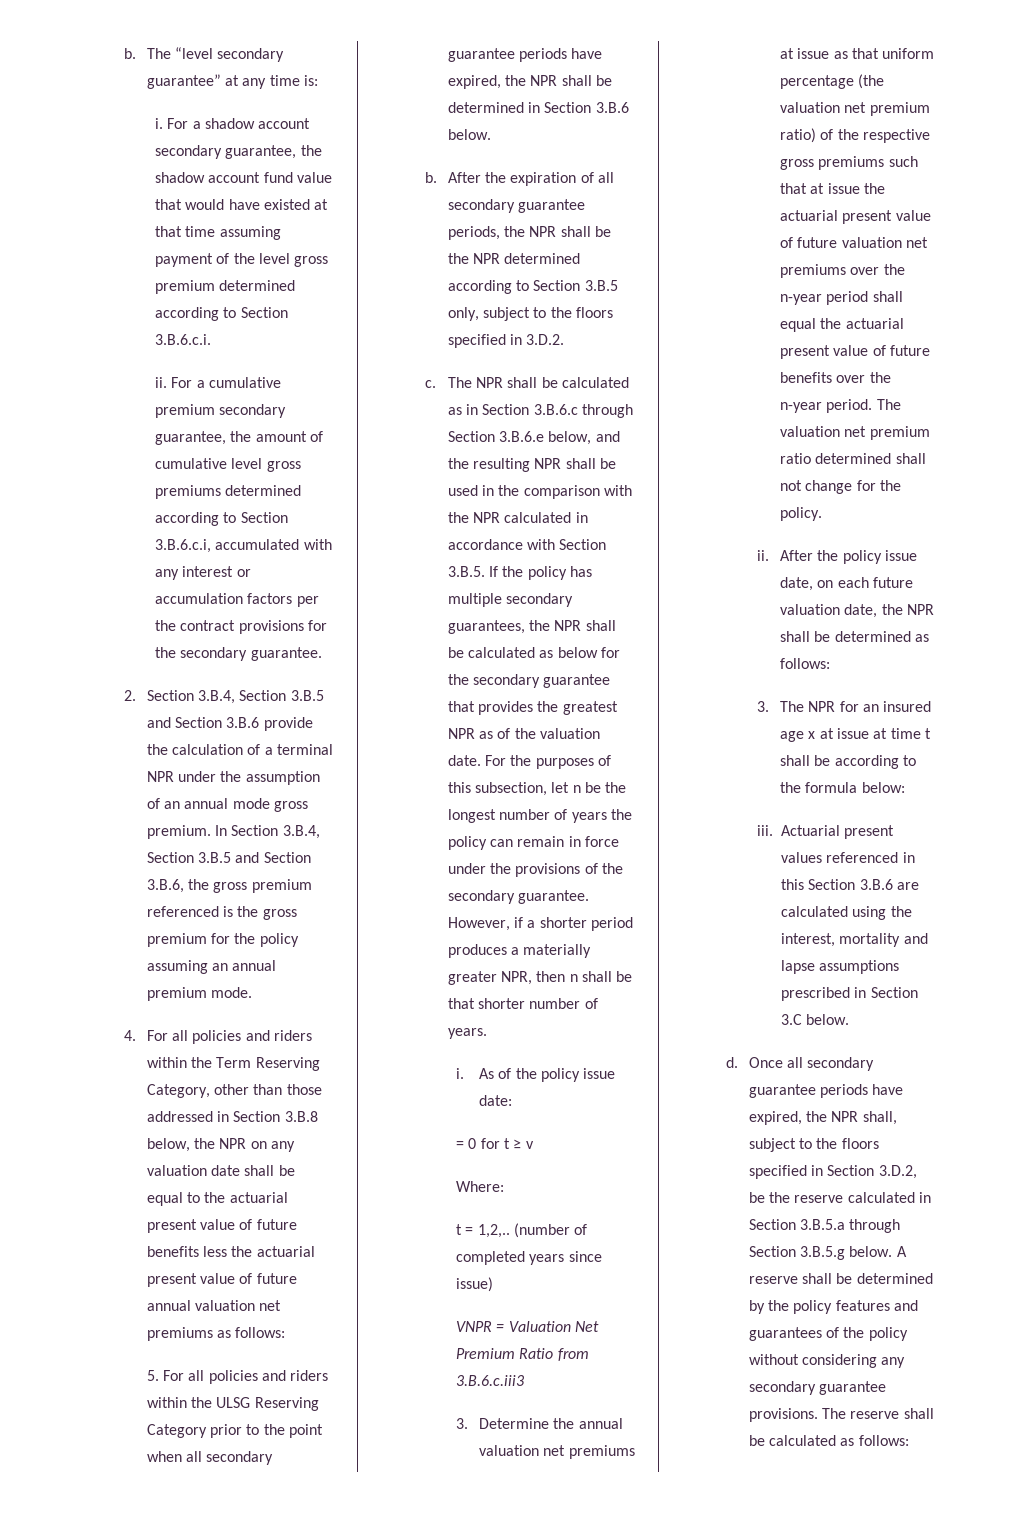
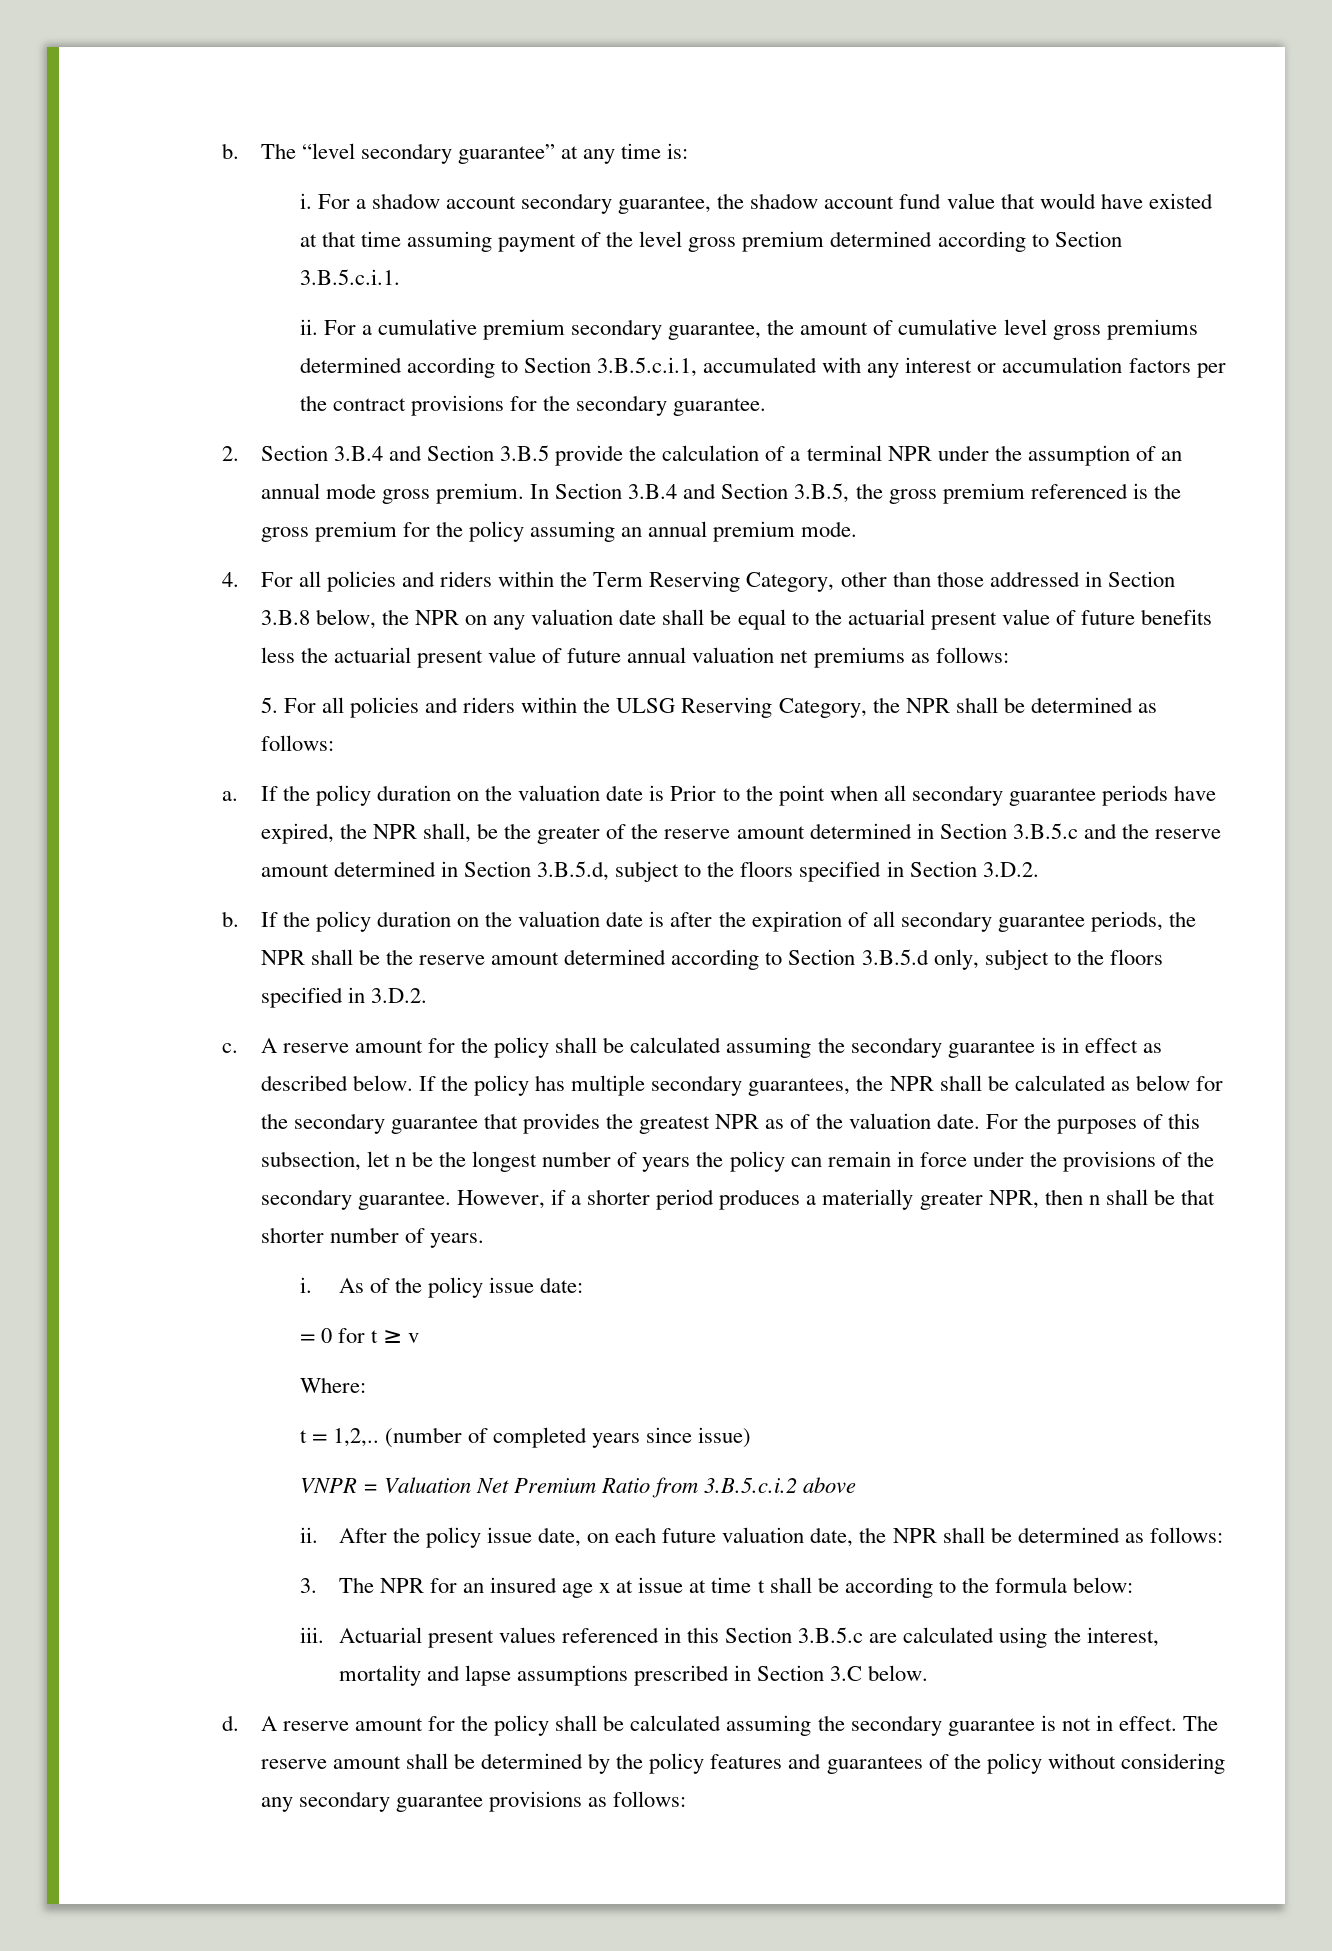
- For a shadow account secondary guarantee, the shadow account fund value that would have existed at that time assuming payment of the level gross premium determined according to Section 3.B.6.c.i.
+ For a shadow account secondary guarantee, the shadow account fund value that would have existed at that time assuming payment of the level gross premium determined according to Section 3.B.5.c.i.1.
- For a cumulative premium secondary guarantee, the amount of cumulative level gross premiums determined according to Section 3.B.6.c.i, accumulated with any interest or accumulation factors per the contract provisions for the secondary guarantee.
+ For a cumulative premium secondary guarantee, the amount of cumulative level gross premiums determined according to Section 3.B.5.c.i.1, accumulated with any interest or accumulation factors per the contract provisions for the secondary guarantee.
- 2. Section 3.B.4, Section 3.B.5 and Section 3.B.6 provide the calculation of a terminal NPR under the assumption of an annual mode gross premium.
+ 2. Section 3.B.4 and Section 3.B.5 provide the calculation of a terminal NPR under the assumption of an annual mode gross premium.
- In Section 3.B.4, Section 3.B.5 and Section 3.B.6, the gross premium referenced is the gross premium for the policy assuming an annual premium mode.
+ In Section 3.B.4 and Section 3.B.5, the gross premium referenced is the gross premium for the policy assuming an annual premium mode.
- 5. For all policies and riders within the ULSG Reserving Category prior to the point when all secondary guarantee periods have expired, the NPR shall be determined in Section 3.B.6 below.
- b. After the expiration of all secondary guarantee periods, the NPR shall be the NPR determined according to Section 3.B.5 only, subject to the floors specified in 3.D.2.
+ 5. For all policies and riders within the ULSG Reserving Category, the NPR shall be determined as follows:
+ a. If the policy duration on the valuation date is Prior to the point when all secondary guarantee periods have expired, the NPR shall, be the greater of the reserve amount determined in Section 3.B.5.c and the reserve amount determined in Section 3.B.5.d, subject to the floors specified in Section 3.D.2.
+ b. If the policy duration on the valuation date is after the expiration of all secondary guarantee periods, the NPR shall be the reserve amount determined according to Section 3.B.5.d only, subject to the floors specified in 3.D.2.
- The NPR shall be calculated as in Section 3.B.6.c through Section 3.B.6.e below, and the resulting NPR shall be used in the comparison with the NPR calculated in accordance with Section 3.B.5. If the policy has multiple secondary guarantees, the NPR shall be calculated as below for the secondary guarantee that provides the greatest NPR as of the valuation date.
+ A reserve amount for the policy shall be calculated assuming the secondary guarantee is in effect as described below. If the policy has multiple secondary guarantees, the NPR shall be calculated as below for the secondary guarantee that provides the greatest NPR as of the valuation date.
- VNPR = Valuation Net Premium Ratio from 3.B.6.c.iii3
- 3. Determine the annual valuation net premiums at issue as that uniform percentage (the valuation net premium ratio) of the respective gross premiums such that at issue the actuarial present value of future valuation net premiums over the n-year period shall equal the actuarial present value of future benefits over the n-year period. The valuation net premium ratio determined shall not change for the policy.
+ VNPR = Valuation Net Premium Ratio from 3.B.5.c.i.2 above
- Actuarial present values referenced in this Section 3.B.6 are calculated using the interest, mortality and lapse assumptions prescribed in Section 3.C below.
+ Actuarial present values referenced in this Section 3.B.5.c are calculated using the interest, mortality and lapse assumptions prescribed in Section 3.C below.
- Once all secondary guarantee periods have expired, the NPR shall, subject to the floors specified in Section 3.D.2, be the reserve calculated in Section 3.B.5.a through Section 3.B.5.g below. A reserve shall be determined by the policy features and guarantees of the policy without considering any secondary guarantee provisions. The reserve shall be calculated as follows:
+ A reserve amount for the policy shall be calculated assuming the secondary guarantee is not in effect. The reserve amount shall be determined by the policy features and guarantees of the policy without considering any secondary guarantee provisions as follows:

